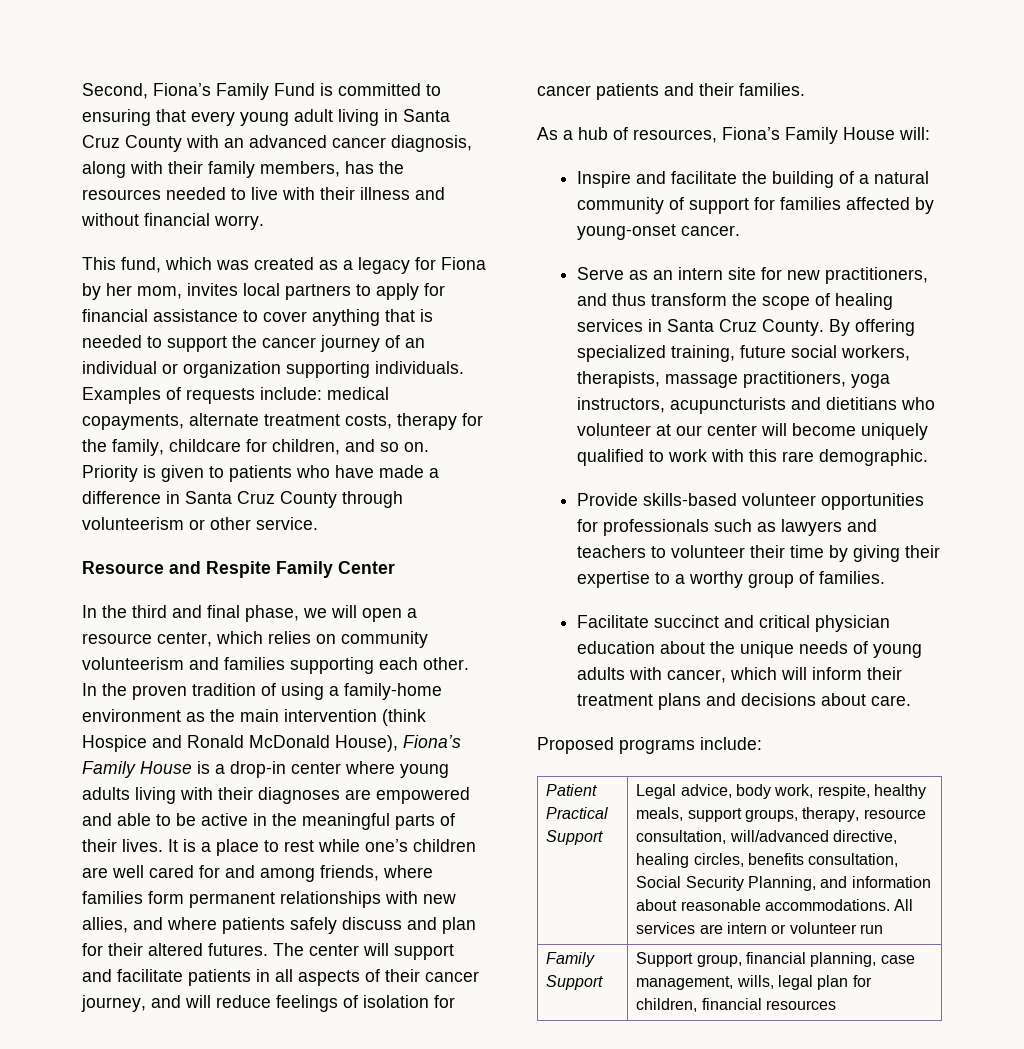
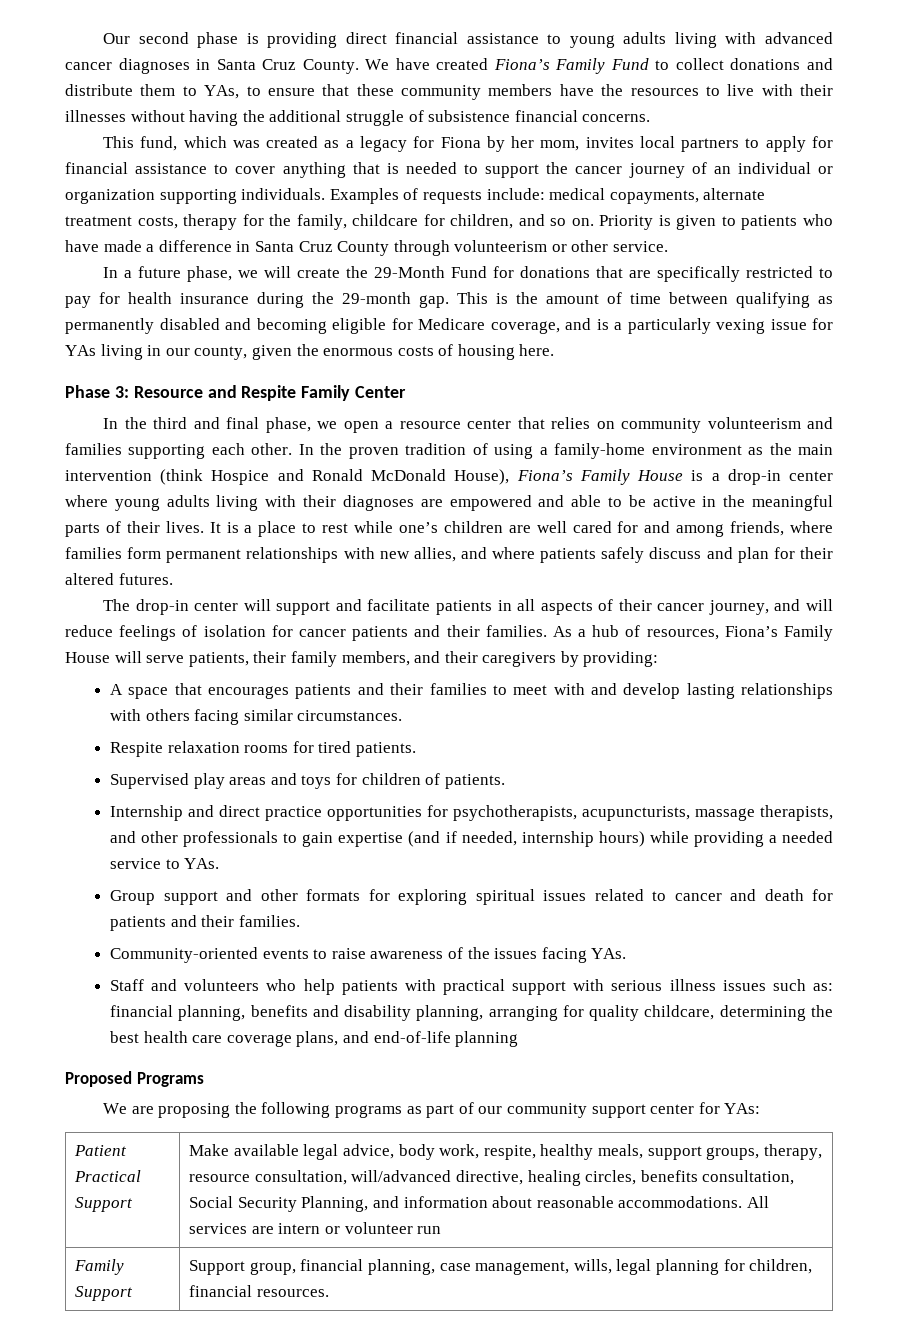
- Second, Fiona’s Family Fund is committed to ensuring that every young adult living in Santa Cruz County with an advanced cancer diagnosis, along with their family members, has the resources needed to live with their illness and without financial worry.
+ Our second phase is providing direct financial assistance to young adults living with advanced cancer diagnoses in Santa Cruz County. We have created Fiona’s Family Fund to collect donations and distribute them to YAs, to ensure that these community members have the resources to live with their illnesses without having the additional struggle of subsistence financial concerns.
- Resource and Respite Family Center
+ In a future phase, we will create the 29-Month Fund for donations that are specifically restricted to pay for health insurance during the 29-month gap. This is the amount of time between qualifying as permanently disabled and becoming eligible for Medicare coverage, and is a particularly vexing issue for YAs living in our county, given the enormous costs of housing here.
+ Phase 3: Resource and Respite Family Center
- In the third and final phase, we will open a resource center, which relies on community volunteerism and families supporting each other.
+ In the third and final phase, we open a resource center that relies on community volunteerism and families supporting each other.
- It is a place to rest while one’s children are well cared for and among friends, where families form permanent relationships with new allies, and where patients safely discuss and plan for their altered futures. The center will support and facilitate patients in all aspects of their cancer journey, and will reduce feelings of isolation for cancer patients and their families.
- As a hub of resources, Fiona’s Family House will:
- Inspire and facilitate the building of a natural community of support for families affected by young-onset cancer.
- Serve as an intern site for new practitioners, and thus transform the scope of healing services in Santa Cruz County. By offering specialized training, future social workers, therapists, massage practitioners, yoga instructors, acupuncturists and dietitians who volunteer at our center will become uniquely qualified to work with this rare demographic.
- Provide skills-based volunteer opportunities for professionals such as lawyers and teachers to volunteer their time by giving their expertise to a worthy group of families.
- Facilitate succinct and critical physician education about the unique needs of young adults with cancer, which will inform their treatment plans and decisions about care.
- Proposed programs include:
+ It is a place to rest while one’s children are well cared for and among friends, where families form permanent relationships with new allies, and where patients safely discuss and plan for their altered futures.
+ The drop-in center will support and facilitate patients in all aspects of their cancer journey, and will reduce feelings of isolation for cancer patients and their families. As a hub of resources, Fiona’s Family House will serve patients, their family members, and their caregivers by providing:
+ A space that encourages patients and their families to meet with and develop lasting relationships with others facing similar circumstances.
+ Respite relaxation rooms for tired patients.
+ Supervised play areas and toys for children of patients.
+ Internship and direct practice opportunities for psychotherapists, acupuncturists, massage therapists, and other professionals to gain expertise (and if needed, internship hours) while providing a needed service to YAs.
+ Group support and other formats for exploring spiritual issues related to cancer and death for patients and their families.
+ Community-oriented events to raise awareness of the issues facing YAs.
+ Staff and volunteers who help patients with practical support with serious illness issues such as: financial planning, benefits and disability planning, arranging for quality childcare, determining the best health care coverage plans, and end-of-life planning
+ Proposed Programs
+ We are proposing the following programs as part of our community support center for YAs:
- Patient Practical Support | Legal advice, body work, respite, healthy meals, support groups, therapy, resource consultation, will/advanced directive, healing circles, benefits consultation, Social Security Planning, and information about reasonable accommodations. All services are intern or volunteer run
+ Patient Practical Support | Make available legal advice, body work, respite, healthy meals, support groups, therapy, resource consultation, will/advanced directive, healing circles, benefits consultation, Social Security Planning, and information about reasonable accommodations. All services are intern or volunteer run
- Family Support | Support group, financial planning, case management, wills, legal plan for children, financial resources
+ Family Support | Support group, financial planning, case management, wills, legal planning for children, financial resources.

